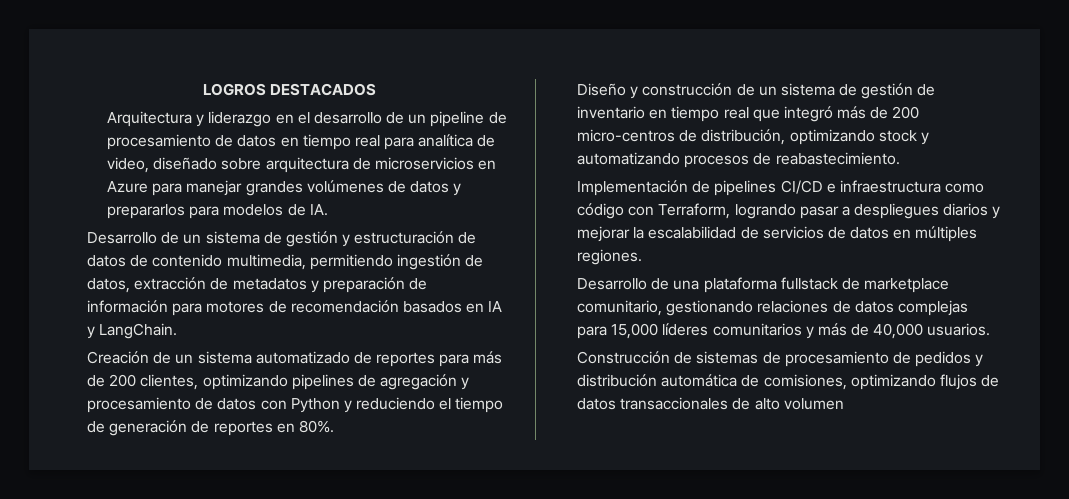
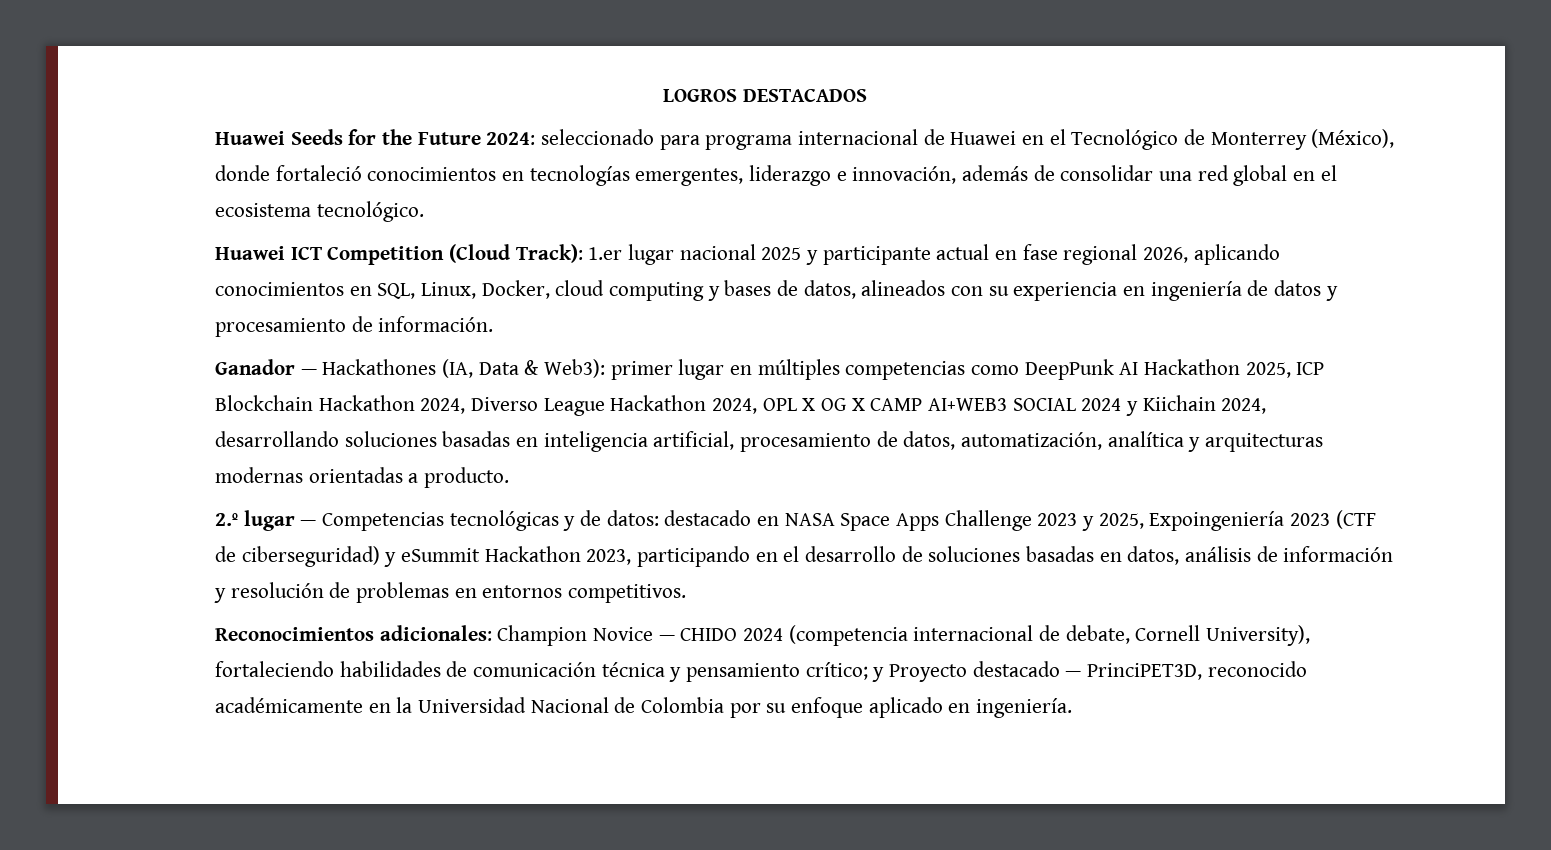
- Arquitectura y liderazgo en el desarrollo de un pipeline de procesamiento de datos en tiempo real para analítica de video, diseñado sobre arquitectura de microservicios en Azure para manejar grandes volúmenes de datos y prepararlos para modelos de IA.
- Desarrollo de un sistema de gestión y estructuración de datos de contenido multimedia, permitiendo ingestión de datos, extracción de metadatos y preparación de información para motores de recomendación basados en IA y LangChain.
- Creación de un sistema automatizado de reportes para más de 200 clientes, optimizando pipelines de agregación y procesamiento de datos con Python y reduciendo el tiempo de generación de reportes en 80%.
- Diseño y construcción de un sistema de gestión de inventario en tiempo real que integró más de 200 micro-centros de distribución, optimizando stock y automatizando procesos de reabastecimiento.
- Implementación de pipelines CI/CD e infraestructura como código con Terraform, logrando pasar a despliegues diarios y mejorar la escalabilidad de servicios de datos en múltiples regiones.
- Desarrollo de una plataforma fullstack de marketplace comunitario, gestionando relaciones de datos complejas para 15,000 líderes comunitarios y más de 40,000 usuarios.
- Construcción de sistemas de procesamiento de pedidos y distribución automática de comisiones, optimizando flujos de datos transaccionales de alto volumen
+ Huawei Seeds for the Future 2024: seleccionado para programa internacional de Huawei en el Tecnológico de Monterrey (México), donde fortaleció conocimientos en tecnologías emergentes, liderazgo e innovación, además de consolidar una red global en el ecosistema tecnológico.
+ Huawei ICT Competition (Cloud Track): 1.er lugar nacional 2025 y participante actual en fase regional 2026, aplicando conocimientos en SQL, Linux, Docker, cloud computing y bases de datos, alineados con su experiencia en ingeniería de datos y procesamiento de información.
+ Ganador — Hackathones (IA, Data & Web3): primer lugar en múltiples competencias como DeepPunk AI Hackathon 2025, ICP Blockchain Hackathon 2024, Diverso League Hackathon 2024, OPL X OG X CAMP AI+WEB3 SOCIAL 2024 y Kiichain 2024, desarrollando soluciones basadas en inteligencia artificial, procesamiento de datos, automatización, analítica y arquitecturas modernas orientadas a producto.
+ 2.º lugar — Competencias tecnológicas y de datos: destacado en NASA Space Apps Challenge 2023 y 2025, Expoingeniería 2023 (CTF de ciberseguridad) y eSummit Hackathon 2023, participando en el desarrollo de soluciones basadas en datos, análisis de información y resolución de problemas en entornos competitivos.
+ Reconocimientos adicionales: Champion Novice — CHIDO 2024 (competencia internacional de debate, Cornell University), fortaleciendo habilidades de comunicación técnica y pensamiento crítico; y Proyecto destacado — PrinciPET3D, reconocido académicamente en la Universidad Nacional de Colombia por su enfoque aplicado en ingeniería.

